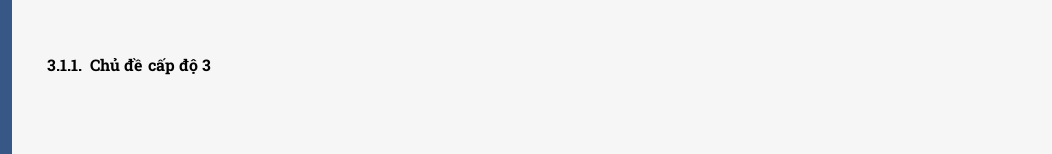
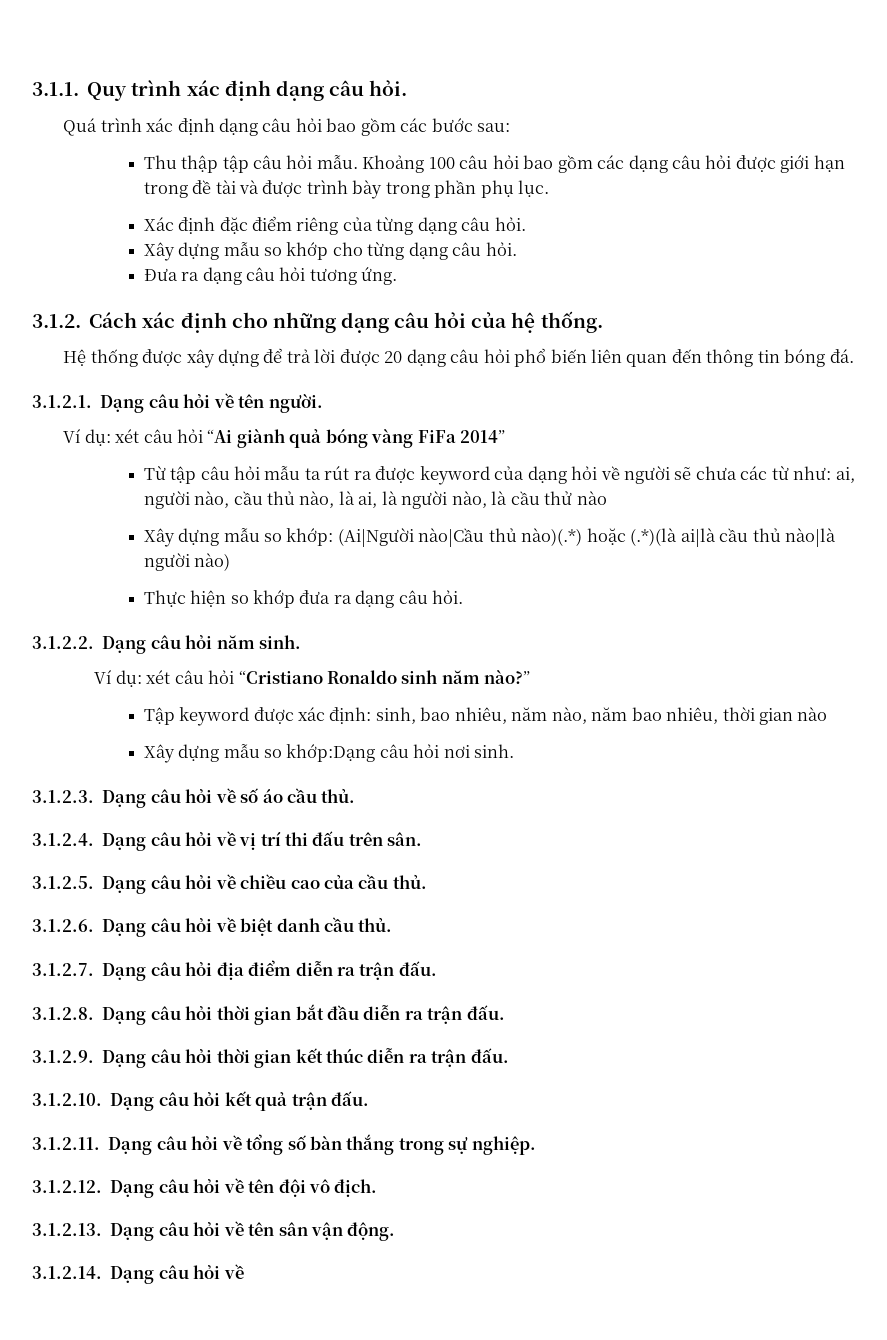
- 3.1.1. Chủ đề cấp độ 3
+ 3.1.1. Quy trình xác định dạng câu hỏi.
+ Quá trình xác định dạng câu hỏi bao gồm các bước sau:
+ Thu thập tập câu hỏi mẫu. Khoảng 100 câu hỏi bao gồm các dạng câu hỏi được giới hạn trong đề tài và được trình bày trong phần phụ lục.
+ Xác định đặc điểm riêng của từng dạng câu hỏi.
+ Xây dựng mẫu so khớp cho từng dạng câu hỏi.
+ Đưa ra dạng câu hỏi tương ứng.
+ 3.1.2. Cách xác định cho những dạng câu hỏi của hệ thống.
+ Hệ thống được xây dựng để trả lời được 20 dạng câu hỏi phổ biến liên quan đến thông tin bóng đá.
+ 3.1.2.1. Dạng câu hỏi về tên người.
+ Ví dụ: xét câu hỏi “Ai giành quả bóng vàng FiFa 2014”
+ Từ tập câu hỏi mẫu ta rút ra được keyword của dạng hỏi về người sẽ chưa các từ như: ai, người nào, cầu thủ nào, là ai, là người nào, là cầu thử nào
+ Xây dựng mẫu so khớp: (Ai|Người nào|Cầu thủ nào)(.*) hoặc (.*)(là ai|là cầu thủ nào|là người nào)
+ Thực hiện so khớp đưa ra dạng câu hỏi.
+ 3.1.2.2. Dạng câu hỏi năm sinh.
+ Ví dụ: xét câu hỏi “Cristiano Ronaldo sinh năm nào?”
+ Tập keyword được xác định: sinh, bao nhiêu, năm nào, năm bao nhiêu, thời gian nào
+ Xây dựng mẫu so khớp:Dạng câu hỏi nơi sinh.
+ 3.1.2.3. Dạng câu hỏi về số áo cầu thủ.
+ 3.1.2.4. Dạng câu hỏi về vị trí thi đấu trên sân.
+ 3.1.2.5. Dạng câu hỏi về chiều cao của cầu thủ.
+ 3.1.2.6. Dạng câu hỏi về biệt danh cầu thủ.
+ 3.1.2.7. Dạng câu hỏi địa điểm diễn ra trận đấu.
+ 3.1.2.8. Dạng câu hỏi thời gian bắt đầu diễn ra trận đấu.
+ 3.1.2.9. Dạng câu hỏi thời gian kết thúc diễn ra trận đấu.
+ 3.1.2.10. Dạng câu hỏi kết quả trận đấu.
+ 3.1.2.11. Dạng câu hỏi về tổng số bàn thắng trong sự nghiệp.
+ 3.1.2.12. Dạng câu hỏi về tên đội vô địch.
+ 3.1.2.13. Dạng câu hỏi về tên sân vận động.
+ 3.1.2.14. Dạng câu hỏi về

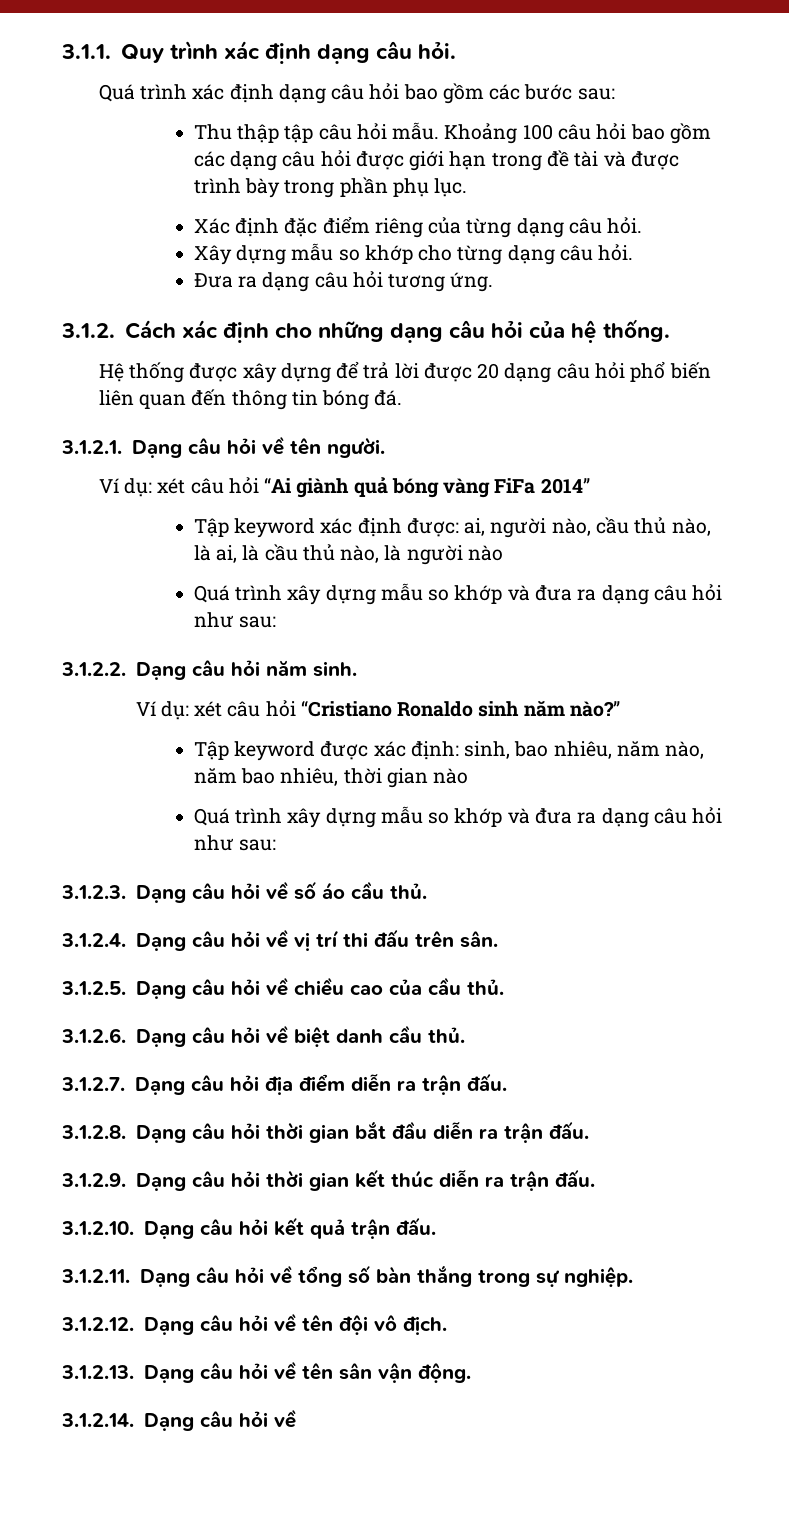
- Từ tập câu hỏi mẫu ta rút ra được keyword của dạng hỏi về người sẽ chưa các từ như: ai, người nào, cầu thủ nào, là ai, là người nào, là cầu thử nào
- Xây dựng mẫu so khớp: (Ai|Người nào|Cầu thủ nào)(.*) hoặc (.*)(là ai|là cầu thủ nào|là người nào)
- Thực hiện so khớp đưa ra dạng câu hỏi.
+ Tập keyword xác định được: ai, người nào, cầu thủ nào, là ai, là cầu thủ nào, là người nào
+ Quá trình xây dựng mẫu so khớp và đưa ra dạng câu hỏi như sau:
  Tập keyword được xác định: sinh, bao nhiêu, năm nào, năm bao nhiêu, thời gian nào
- Xây dựng mẫu so khớp:Dạng câu hỏi nơi sinh.
+ Quá trình xây dựng mẫu so khớp và đưa ra dạng câu hỏi như sau:

